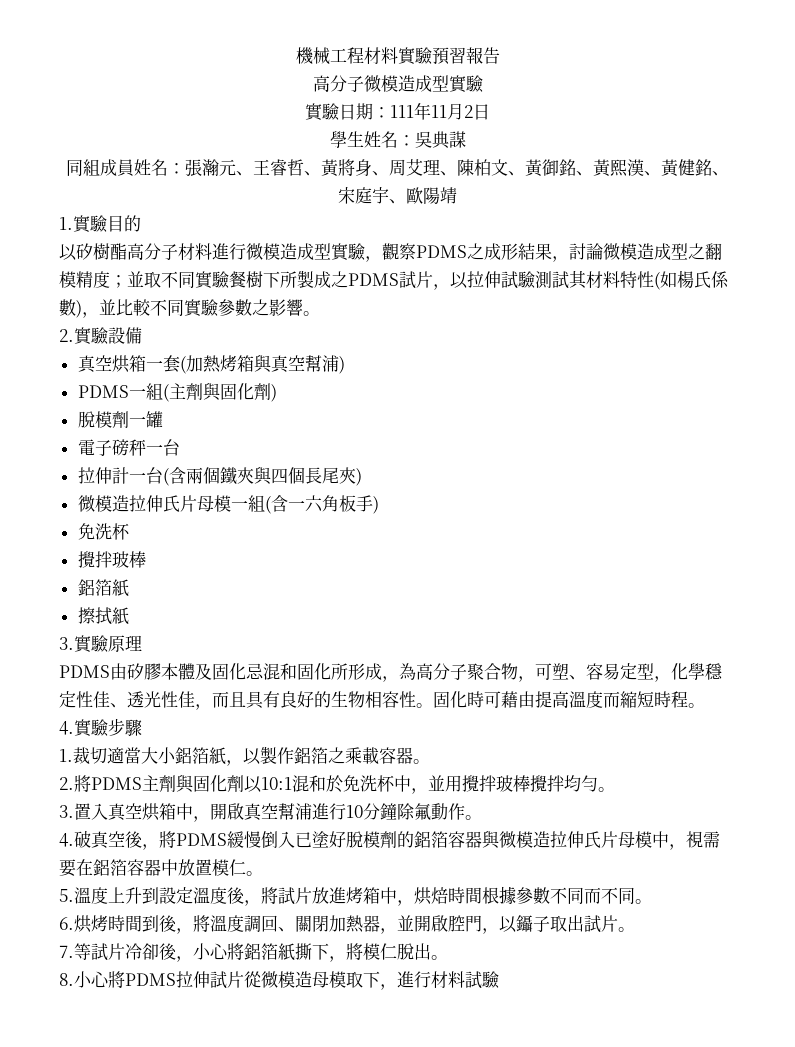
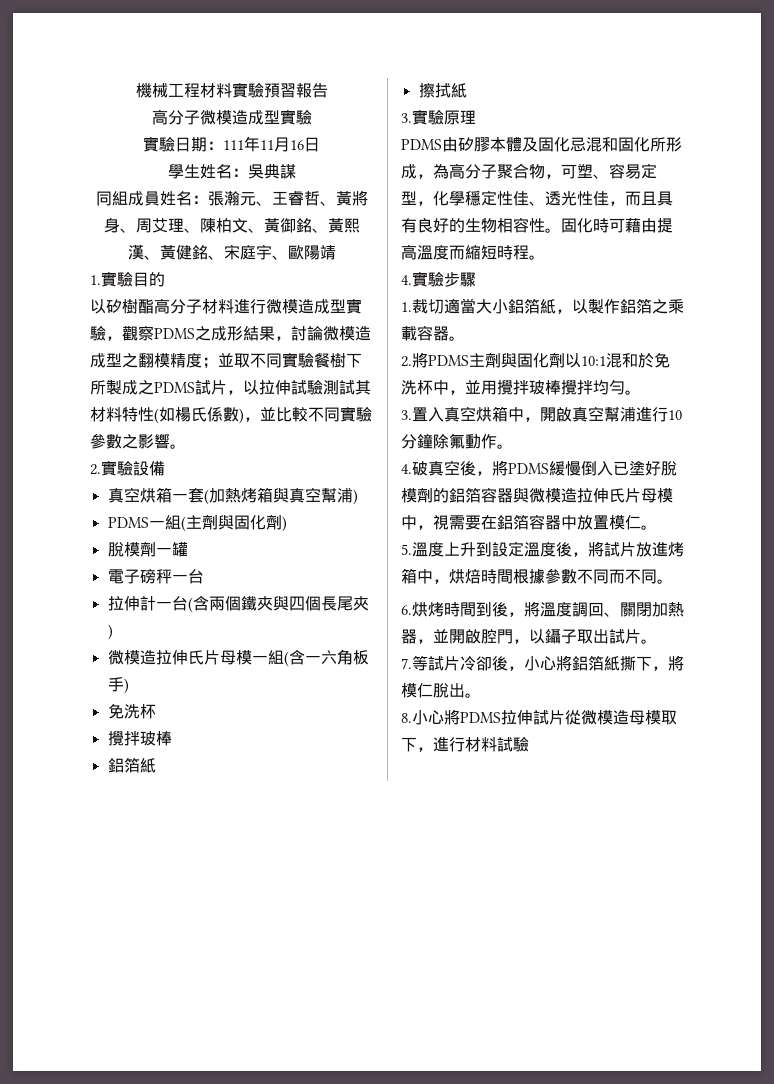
- 實驗日期：111年11月2日
+ 實驗日期：111年11月16日

